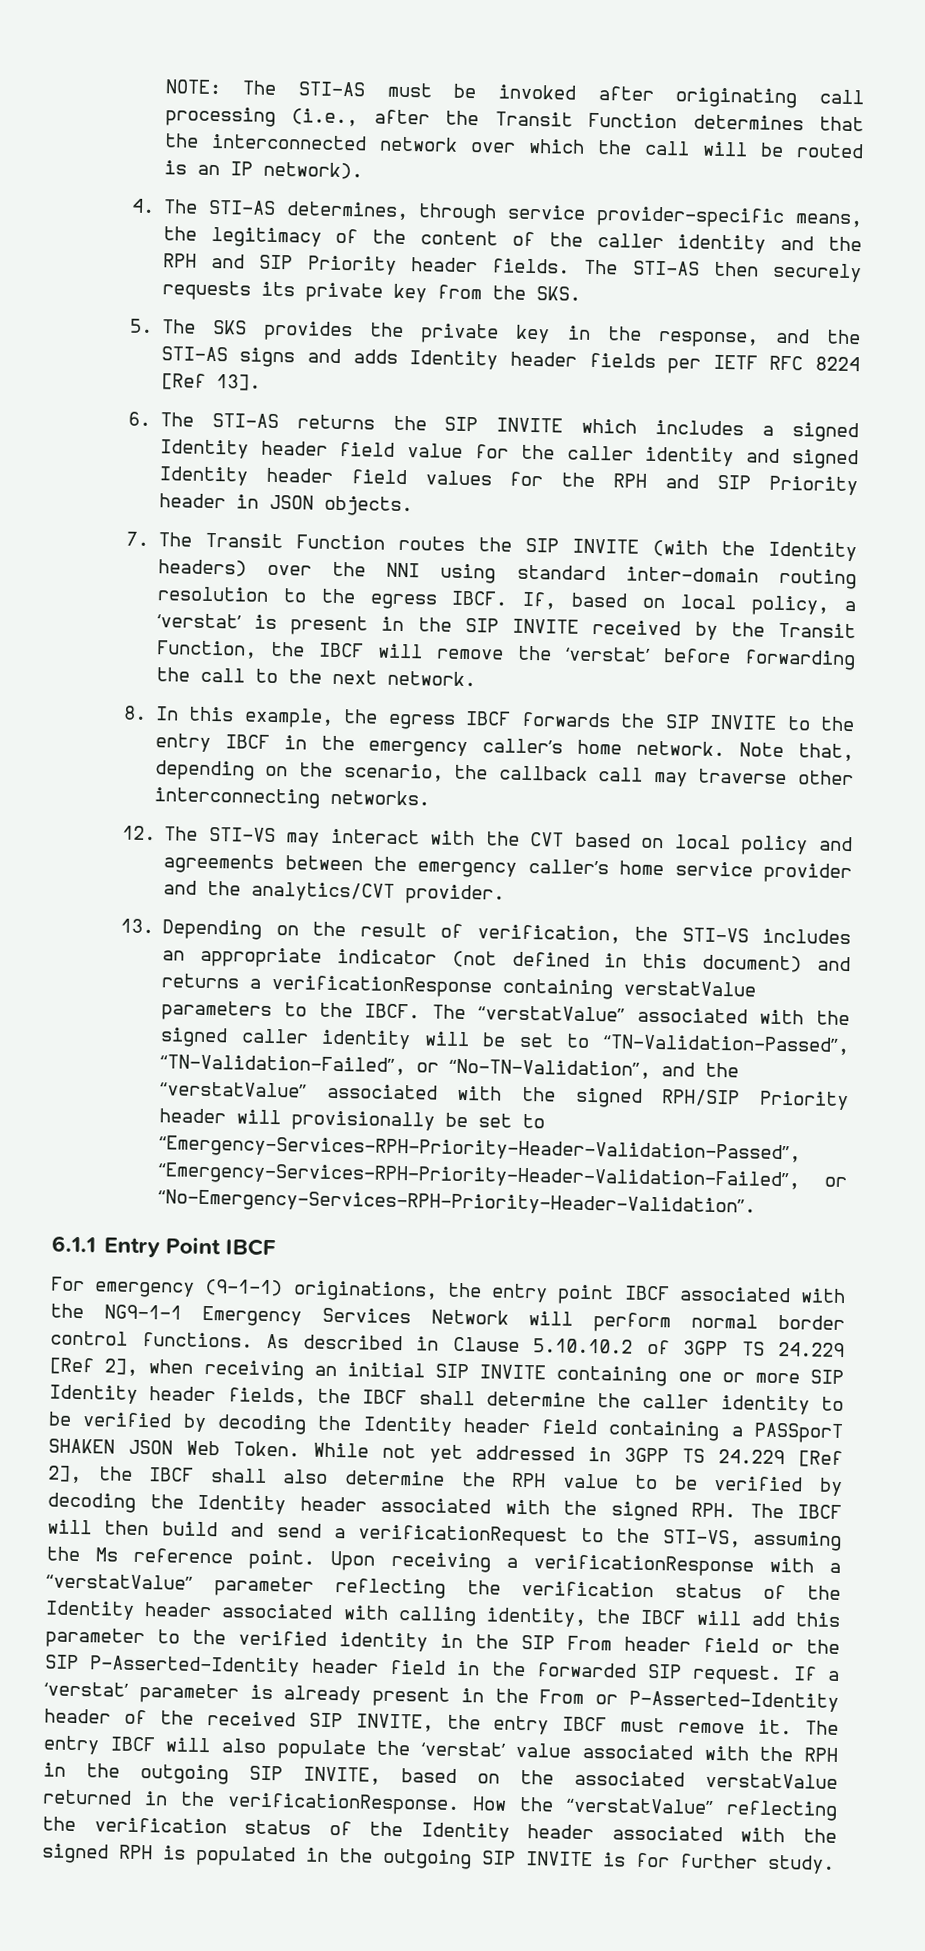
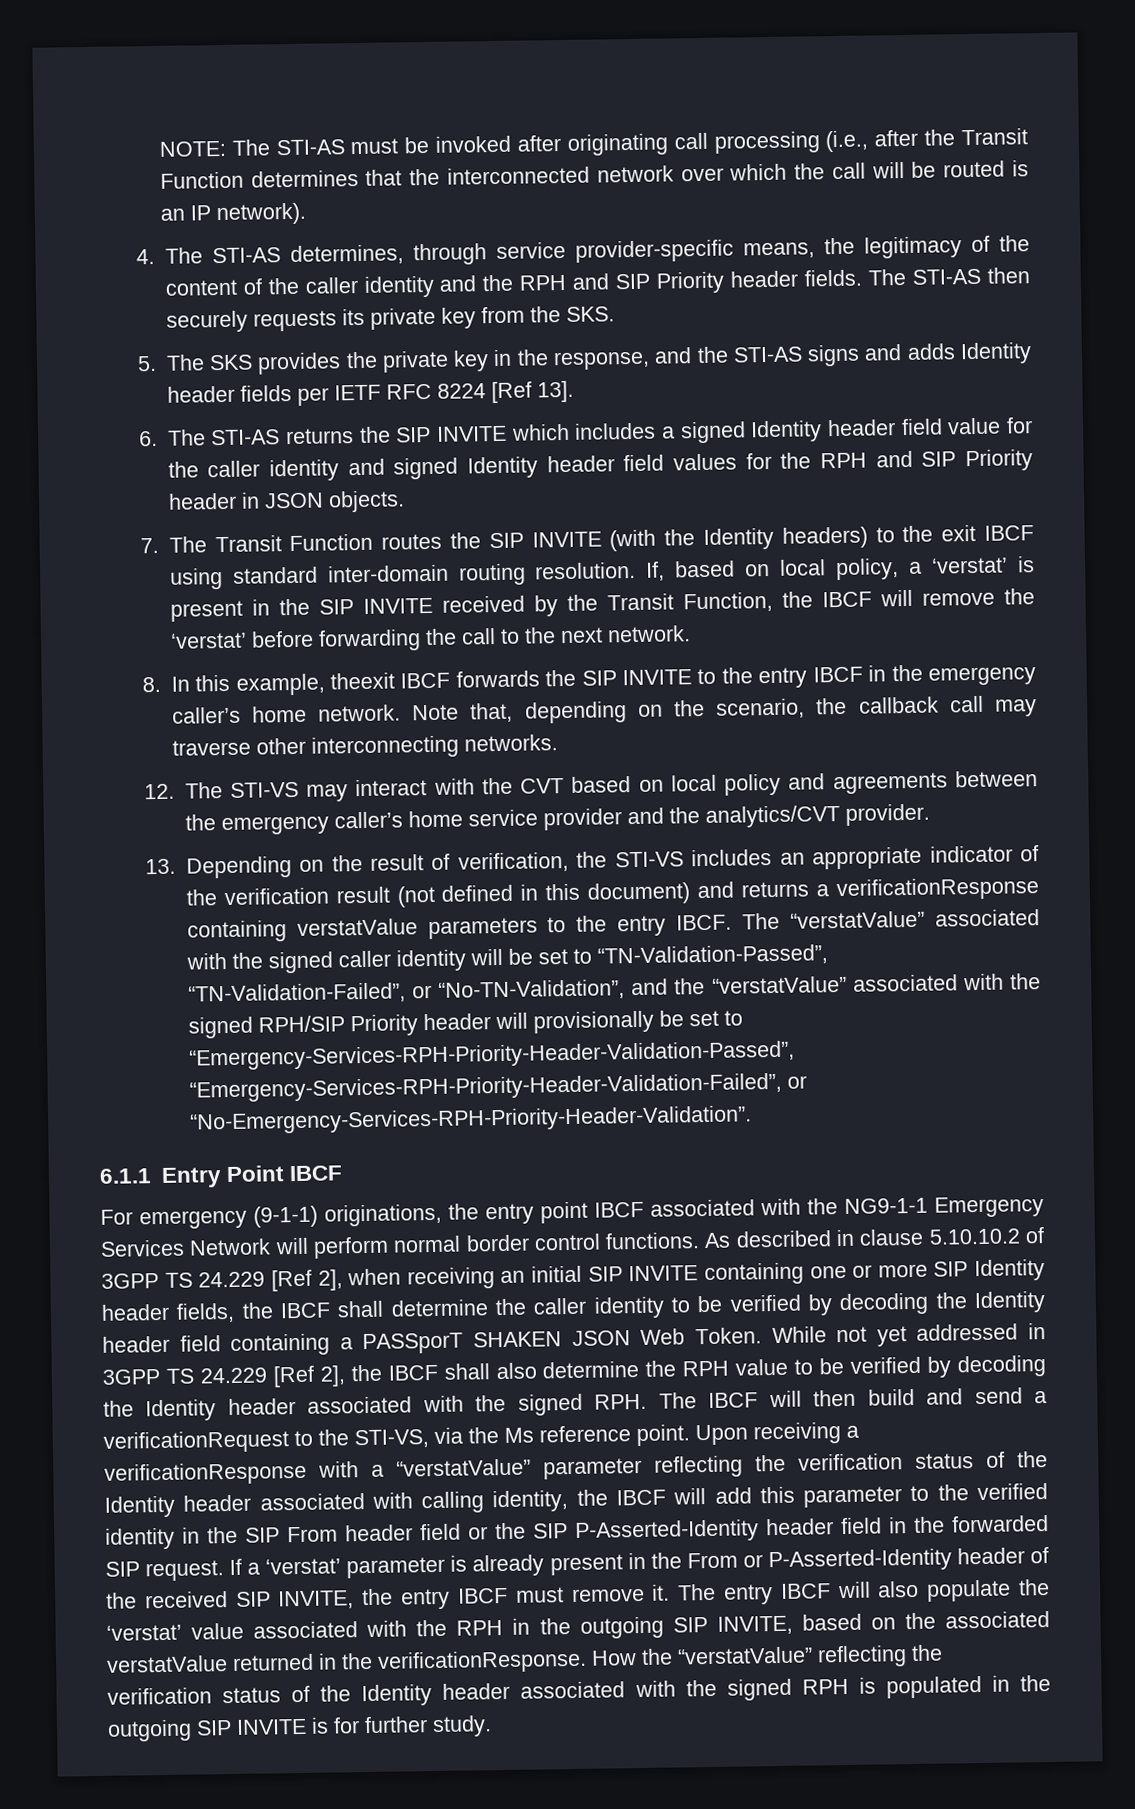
- 7. The Transit Function routes the SIP INVITE (with the Identity headers) over the NNI using standard inter-domain routing resolution to the egress IBCF.
+ 7. The Transit Function routes the SIP INVITE (with the Identity headers) to the exit IBCF using standard inter-domain routing resolution.
- 8. In this example, the egress IBCF forwards the SIP INVITE to the entry IBCF in the emergency caller’s home network.
+ 8. In this example, theexit IBCF forwards the SIP INVITE to the entry IBCF in the emergency caller’s home network.
- 13. Depending on the result of verification, the STI-VS includes an appropriate indicator (not defined in this document) and returns a verificationResponse containing verstatValue parameters to the IBCF.
+ 13. Depending on the result of verification, the STI-VS includes an appropriate indicator of the verification result (not defined in this document) and returns a verificationResponse containing verstatValue parameters to the entry IBCF.
- As described in Clause 5.10.10.2 of 3GPP TS 24.229 [Ref 2], when receiving an initial SIP INVITE containing one or more SIP Identity header fields, the IBCF shall determine the caller identity to be verified by decoding the Identity header field containing a PASSporT SHAKEN JSON Web Token.
+ As described in clause 5.10.10.2 of 3GPP TS 24.229 [Ref 2], when receiving an initial SIP INVITE containing one or more SIP Identity header fields, the IBCF shall determine the caller identity to be verified by decoding the Identity header field containing a PASSporT SHAKEN JSON Web Token.
- While not yet addressed in 3GPP TS 24.229 [Ref 2], the IBCF shall also determine the RPH value to be verified by decoding the Identity header associated with the signed RPH. The IBCF will then build and send a verificationRequest to the STI-VS, assuming the Ms reference point.
+ While not yet addressed in 3GPP TS 24.229 [Ref 2], the IBCF shall also determine the RPH value to be verified by decoding the Identity header associated with the signed RPH. The IBCF will then build and send a verificationRequest to the STI-VS, via the Ms reference point.

